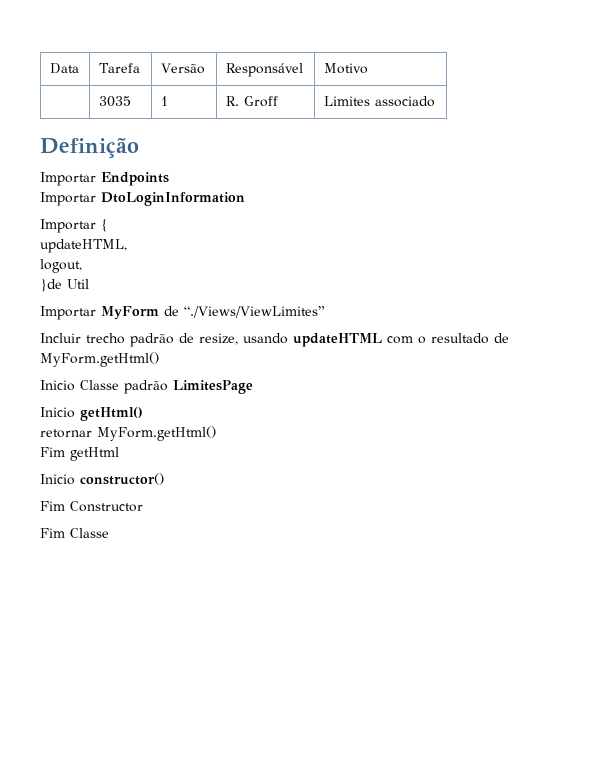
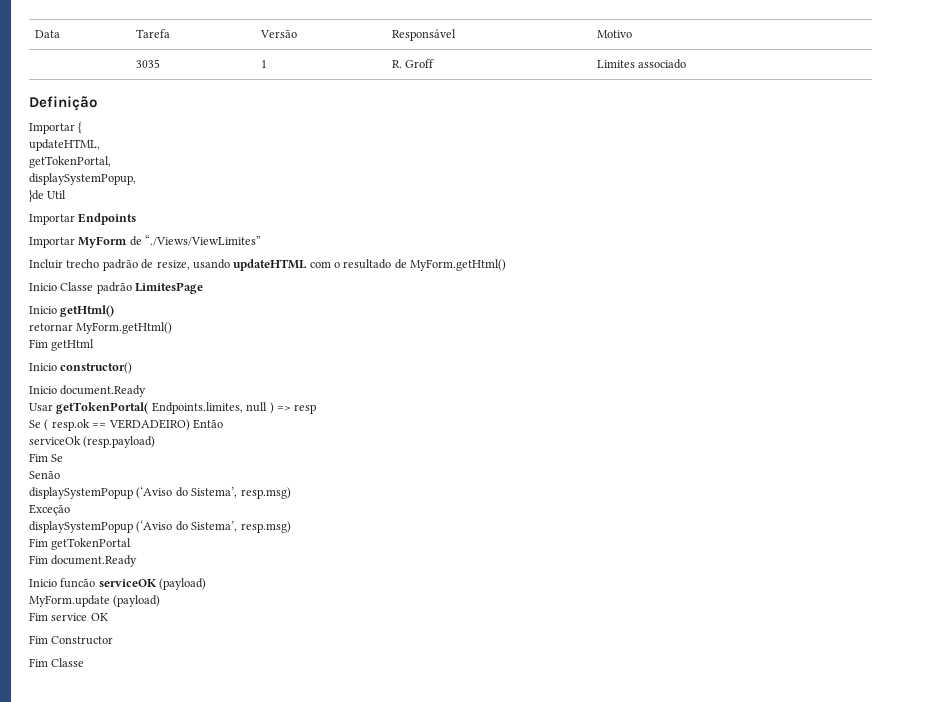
- Importar Endpoints
- Importar DtoLoginInformation
- logout,
+ getTokenPortal,
+ displaySystemPopup,
+ Importar Endpoints
+ Inicio document.Ready
+ Usar getTokenPortal( Endpoints.limites, null ) => resp
+ Se ( resp.ok == VERDADEIRO) Então
+ serviceOk (resp.payload)
+ Fim Se
+ Senão
+ displaySystemPopup (‘Aviso do Sistema’, resp.msg)
+ Exceção
+ displaySystemPopup (‘Aviso do Sistema’, resp.msg)
+ Fim getTokenPortal
+ Fim document.Ready
+ Inicio funcão serviceOK (payload)
+ MyForm.update (payload)
+ Fim service OK

